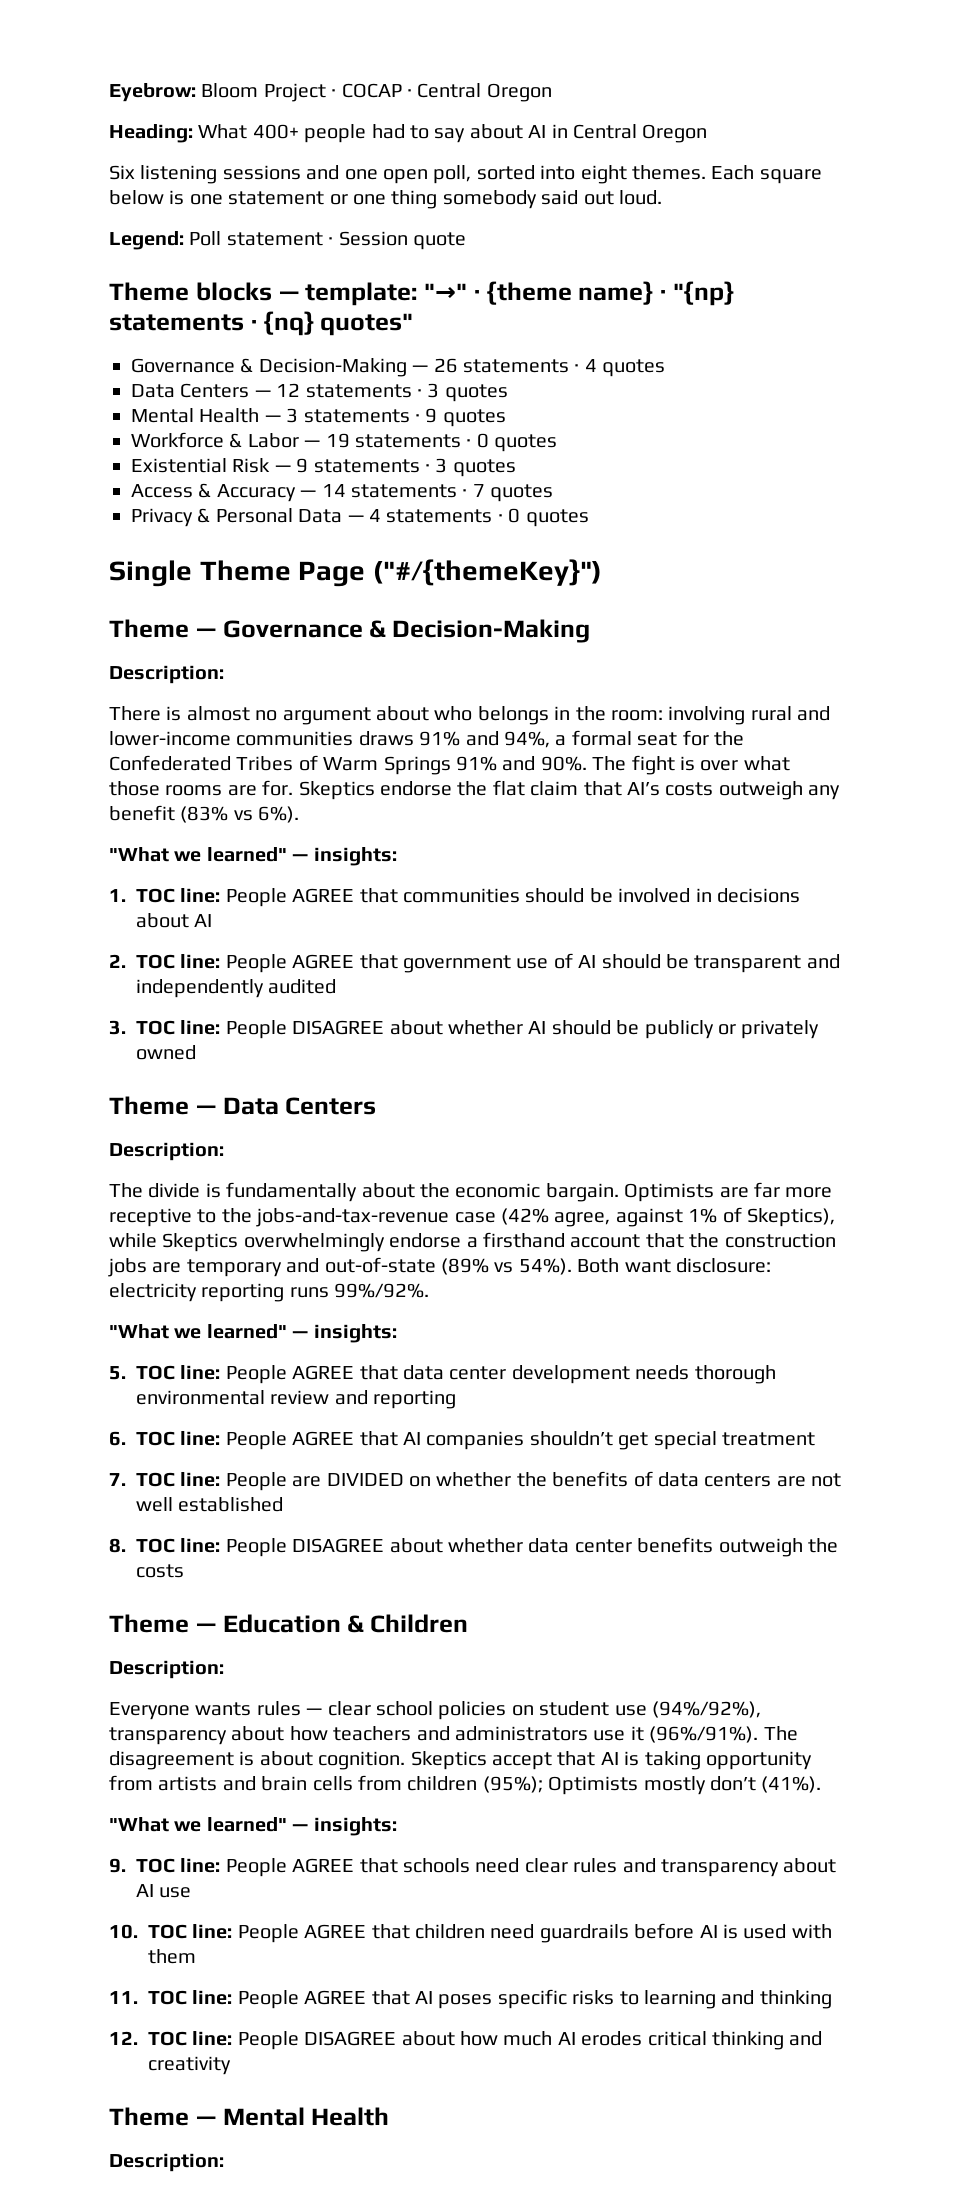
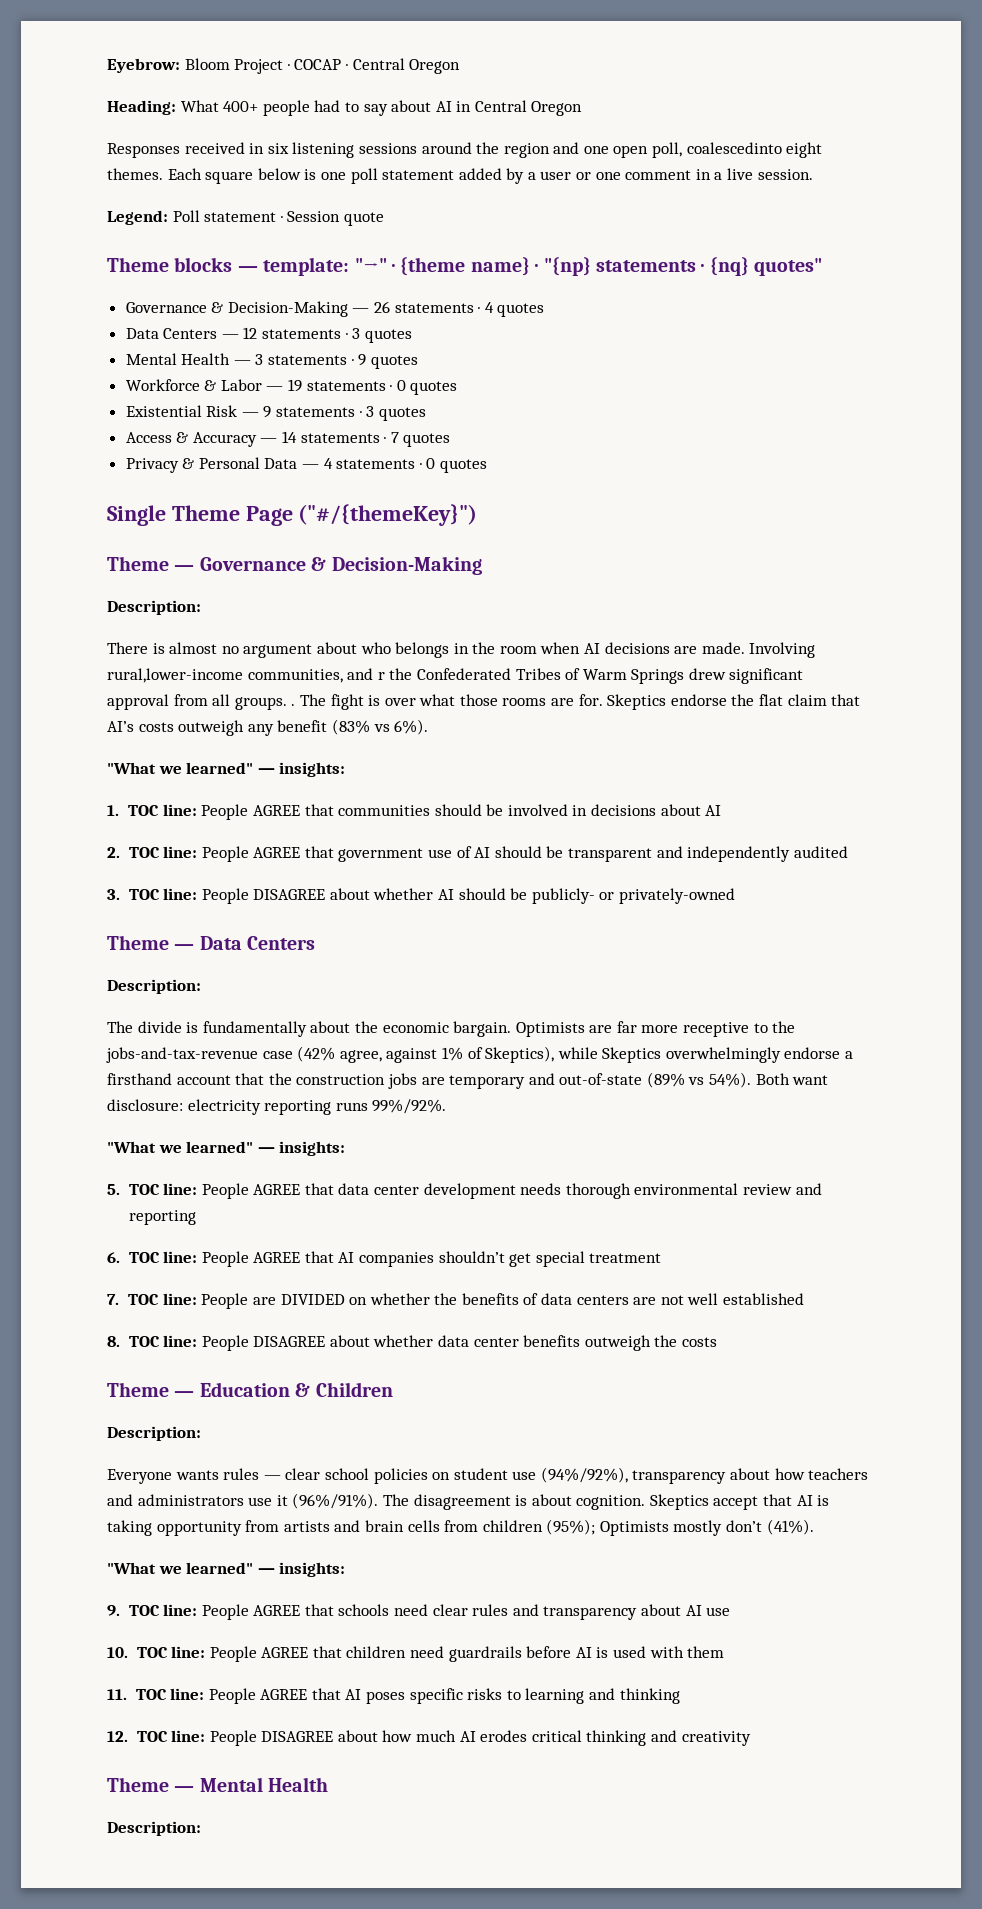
- Six listening sessions and one open poll, sorted into eight themes.
+ Responses received in six listening sessions around the region and one open poll, coalescedinto eight themes.
- Each square below is one statement or one thing somebody said out loud.
+ Each square below is one poll statement added by a user or one comment in a live session.
- There is almost no argument about who belongs in the room: involving rural and lower-income communities draws 91% and 94%, a formal seat for the Confederated Tribes of Warm Springs 91% and 90%.
+ There is almost no argument about who belongs in the room when AI decisions are made. Involving rural,lower-income communities, and r the Confederated Tribes of Warm Springs drew significant approval from all groups. .
- 3. TOC line: People DISAGREE about whether AI should be publicly or privately owned
+ 3. TOC line: People DISAGREE about whether AI should be publicly- or privately-owned

